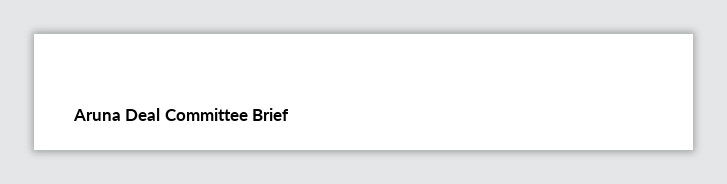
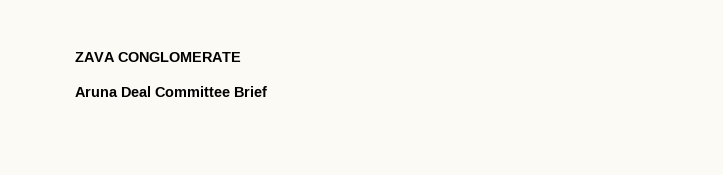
+ ZAVA CONGLOMERATE

